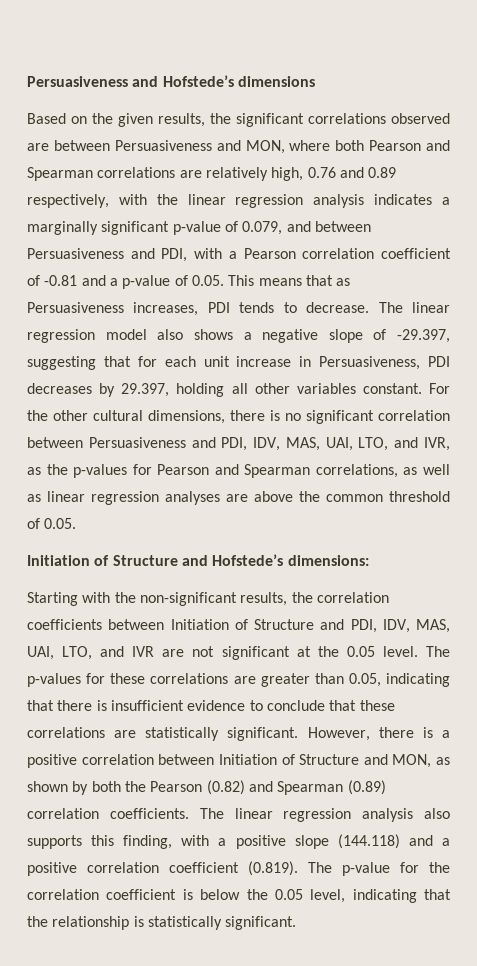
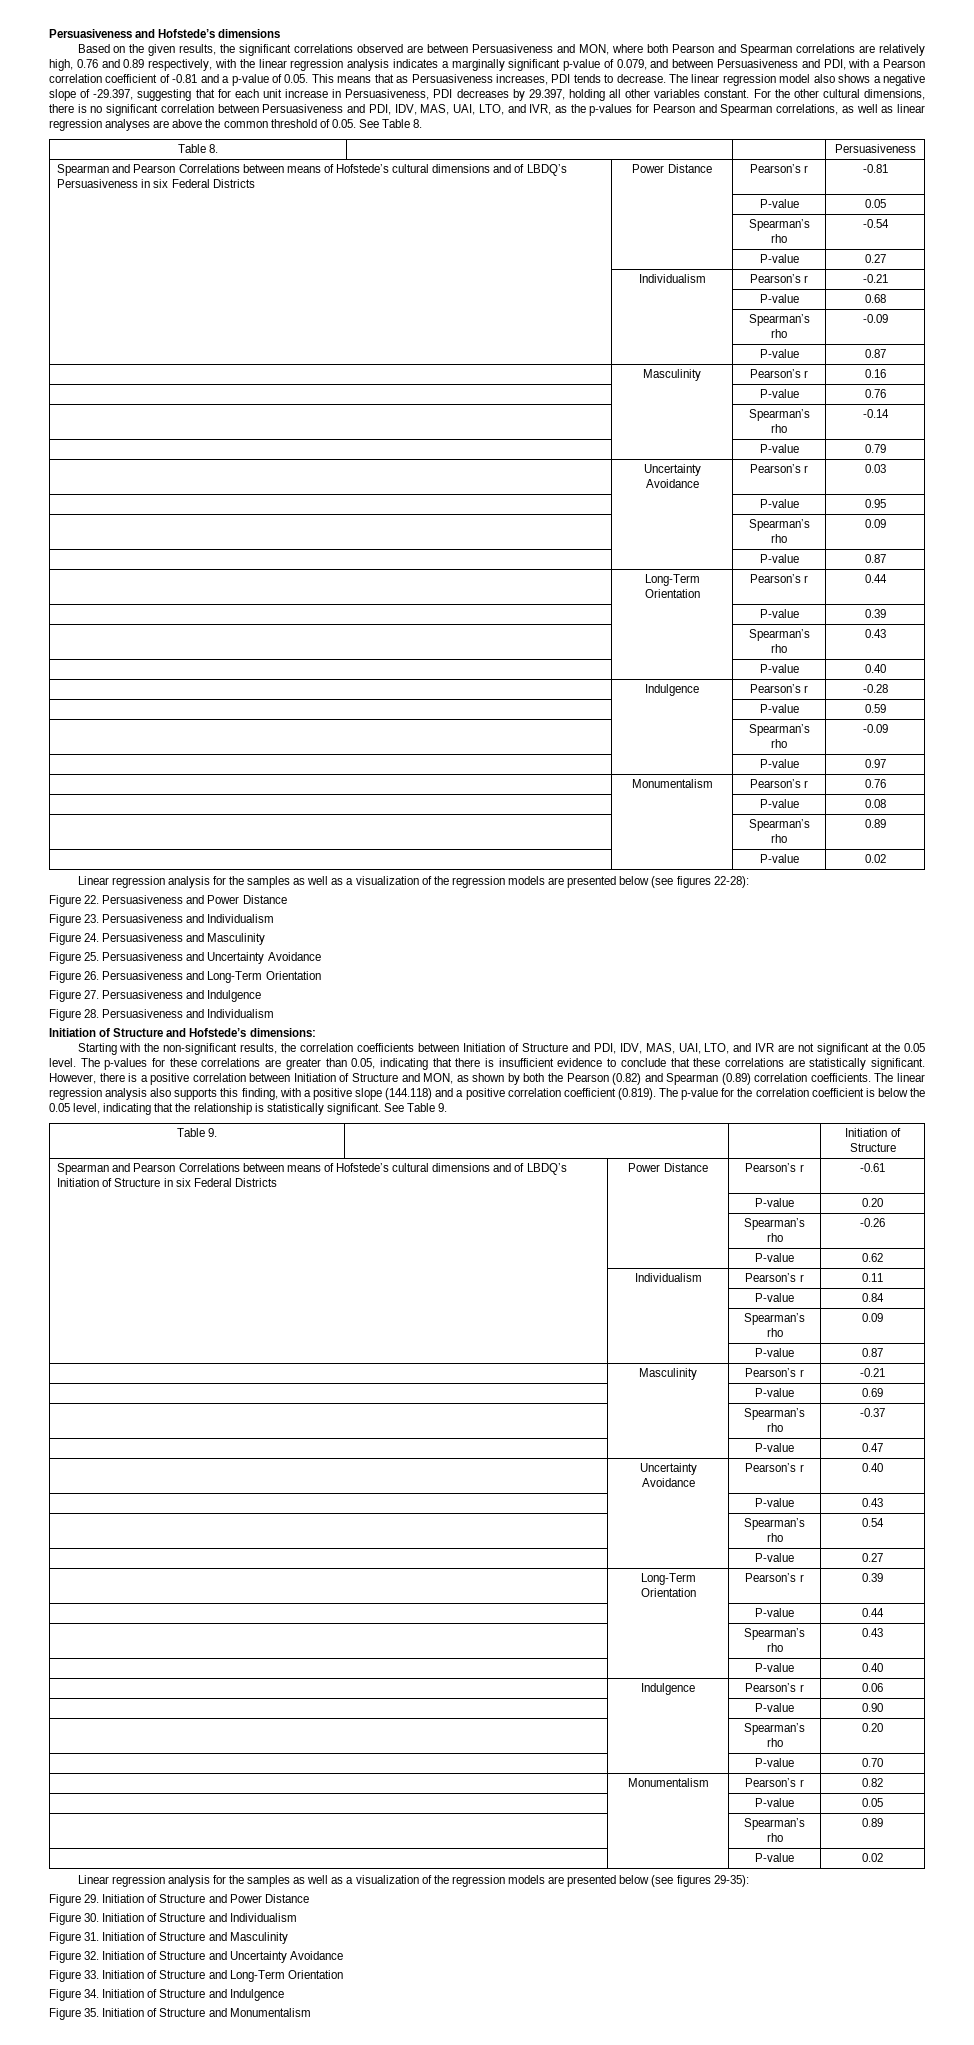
- For the other cultural dimensions, there is no significant correlation between Persuasiveness and PDI, IDV, MAS, UAI, LTO, and IVR, as the p-values for Pearson and Spearman correlations, as well as linear regression analyses are above the common threshold of 0.05.
+ For the other cultural dimensions, there is no significant correlation between Persuasiveness and PDI, IDV, MAS, UAI, LTO, and IVR, as the p-values for Pearson and Spearman correlations, as well as linear regression analyses are above the common threshold of 0.05. See Table 8.
+ Table 8. | | | Persuasiveness
+ Spearman and Pearson Correlations between means of Hofstede’s cultural dimensions and of LBDQ’s Persuasiveness in six Federal Districts | Power Distance | Pearson’s r | -0.81
+ | | P-value | 0.05
+ | | Spearman’s rho | -0.54
+ | | P-value | 0.27
+ | Individualism | Pearson’s r | -0.21
+ | | P-value | 0.68
+ | | Spearman’s rho | -0.09
+ | | P-value | 0.87
+ | Masculinity | Pearson’s r | 0.16
+ | | P-value | 0.76
+ | | Spearman’s rho | -0.14
+ | | P-value | 0.79
+ | Uncertainty Avoidance | Pearson’s r | 0.03
+ | | P-value | 0.95
+ | | Spearman’s rho | 0.09
+ | | P-value | 0.87
+ | Long-Term Orientation | Pearson’s r | 0.44
+ | | P-value | 0.39
+ | | Spearman’s rho | 0.43
+ | | P-value | 0.40
+ | Indulgence | Pearson’s r | -0.28
+ | | P-value | 0.59
+ | | Spearman’s rho | -0.09
+ | | P-value | 0.97
+ | Monumentalism | Pearson’s r | 0.76
+ | | P-value | 0.08
+ | | Spearman’s rho | 0.89
+ | | P-value | 0.02
+ Linear regression analysis for the samples as well as a visualization of the regression models are presented below (see figures 22-28):
+ Figure 22. Persuasiveness and Power Distance
+ Figure 23. Persuasiveness and Individualism
+ Figure 24. Persuasiveness and Masculinity
+ Figure 25. Persuasiveness and Uncertainty Avoidance
+ Figure 26. Persuasiveness and Long-Term Orientation
+ Figure 27. Persuasiveness and Indulgence
+ Figure 28. Persuasiveness and Individualism
+ See Table 9.
+ Table 9. | | | Initiation of Structure
+ Spearman and Pearson Correlations between means of Hofstede’s cultural dimensions and of LBDQ’s Initiation of Structure in six Federal Districts | Power Distance | Pearson’s r | -0.61
+ | | P-value | 0.20
+ | | Spearman’s rho | -0.26
+ | | P-value | 0.62
+ | Individualism | Pearson’s r | 0.11
+ | | P-value | 0.84
+ | | Spearman’s rho | 0.09
+ | | P-value | 0.87
+ | Masculinity | Pearson’s r | -0.21
+ | | P-value | 0.69
+ | | Spearman’s rho | -0.37
+ | | P-value | 0.47
+ | Uncertainty Avoidance | Pearson’s r | 0.40
+ | | P-value | 0.43
+ | | Spearman’s rho | 0.54
+ | | P-value | 0.27
+ | Long-Term Orientation | Pearson’s r | 0.39
+ | | P-value | 0.44
+ | | Spearman’s rho | 0.43
+ | | P-value | 0.40
+ | Indulgence | Pearson’s r | 0.06
+ | | P-value | 0.90
+ | | Spearman’s rho | 0.20
+ | | P-value | 0.70
+ | Monumentalism | Pearson’s r | 0.82
+ | | P-value | 0.05
+ | | Spearman’s rho | 0.89
+ | | P-value | 0.02
+ Linear regression analysis for the samples as well as a visualization of the regression models are presented below (see figures 29-35):
+ Figure 29. Initiation of Structure and Power Distance
+ Figure 30. Initiation of Structure and Individualism
+ Figure 31. Initiation of Structure and Masculinity
+ Figure 32. Initiation of Structure and Uncertainty Avoidance
+ Figure 33. Initiation of Structure and Long-Term Orientation
+ Figure 34. Initiation of Structure and Indulgence
+ Figure 35. Initiation of Structure and Monumentalism

